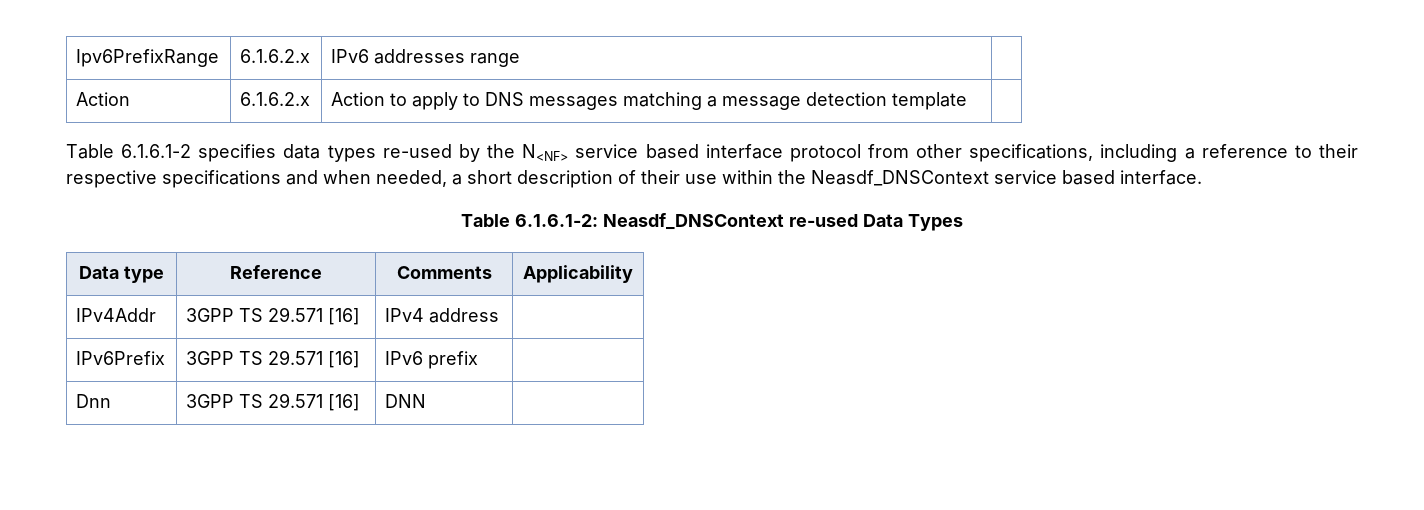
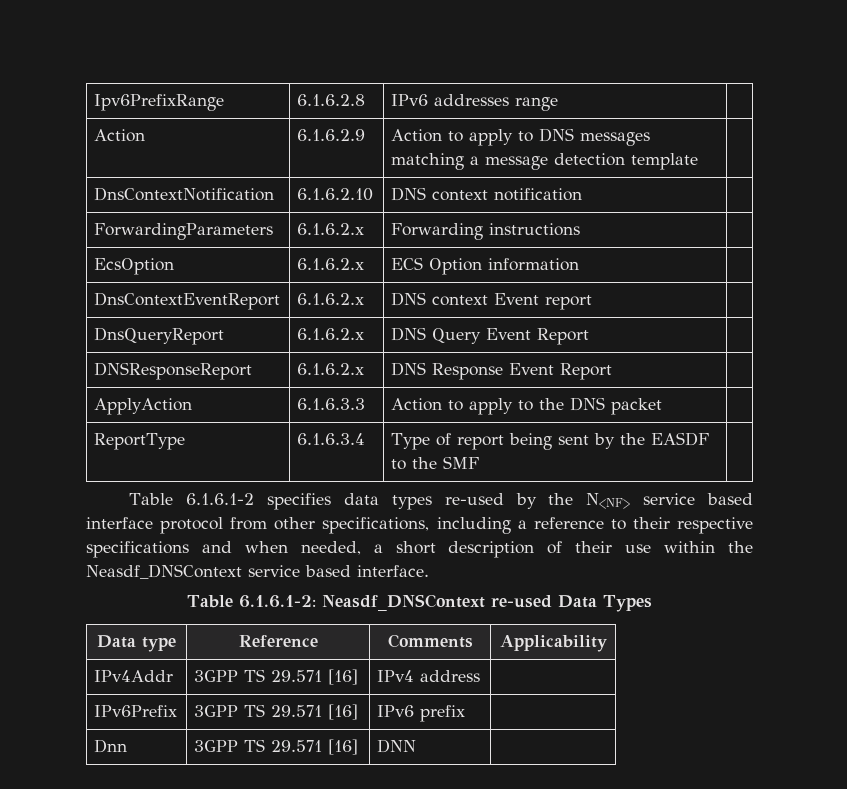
- Ipv6PrefixRange | 6.1.6.2.x | IPv6 addresses range |
+ Ipv6PrefixRange | 6.1.6.2.8 | IPv6 addresses range |
- Action | 6.1.6.2.x | Action to apply to DNS messages matching a message detection template |
+ Action | 6.1.6.2.9 | Action to apply to DNS messages matching a message detection template |
+ DnsContextNotification | 6.1.6.2.10 | DNS context notification |
+ ForwardingParameters | 6.1.6.2.x | Forwarding instructions |
+ EcsOption | 6.1.6.2.x | ECS Option information |
+ DnsContextEventReport | 6.1.6.2.x | DNS context Event report |
+ DnsQueryReport | 6.1.6.2.x | DNS Query Event Report |
+ DNSResponseReport | 6.1.6.2.x | DNS Response Event Report |
+ ApplyAction | 6.1.6.3.3 | Action to apply to the DNS packet |
+ ReportType | 6.1.6.3.4 | Type of report being sent by the EASDF to the SMF |

